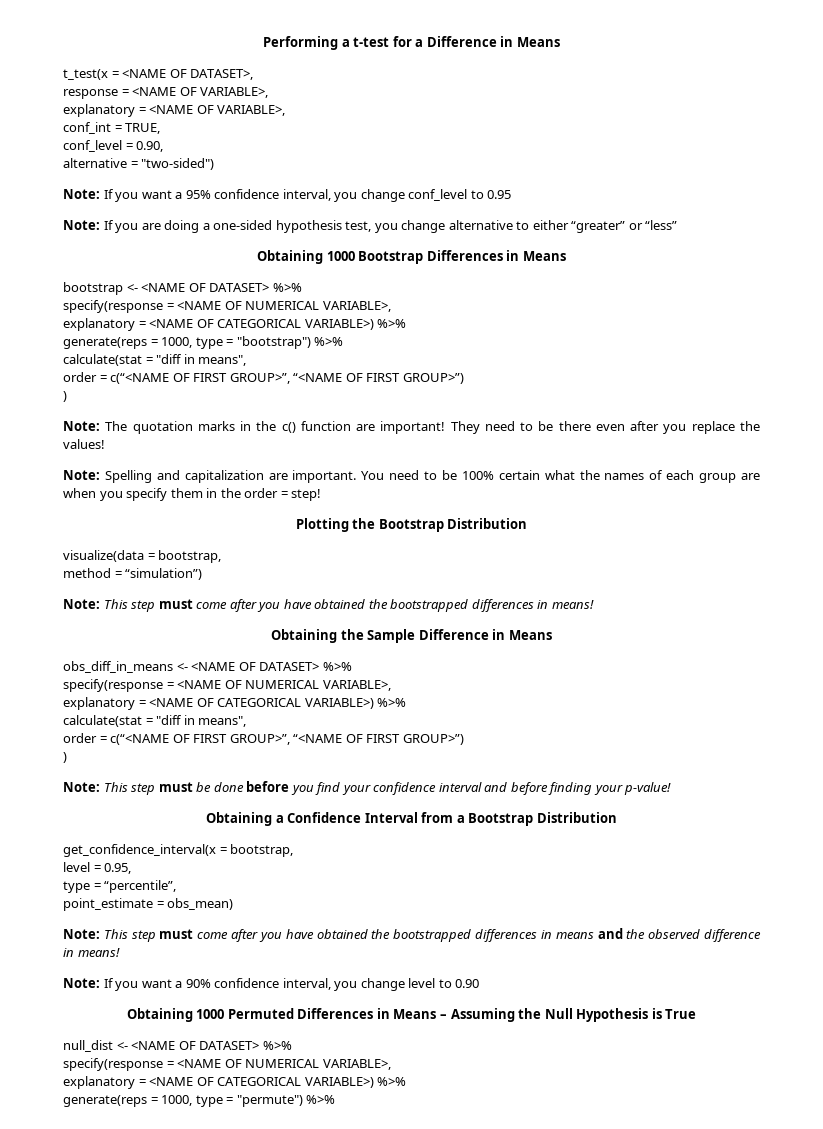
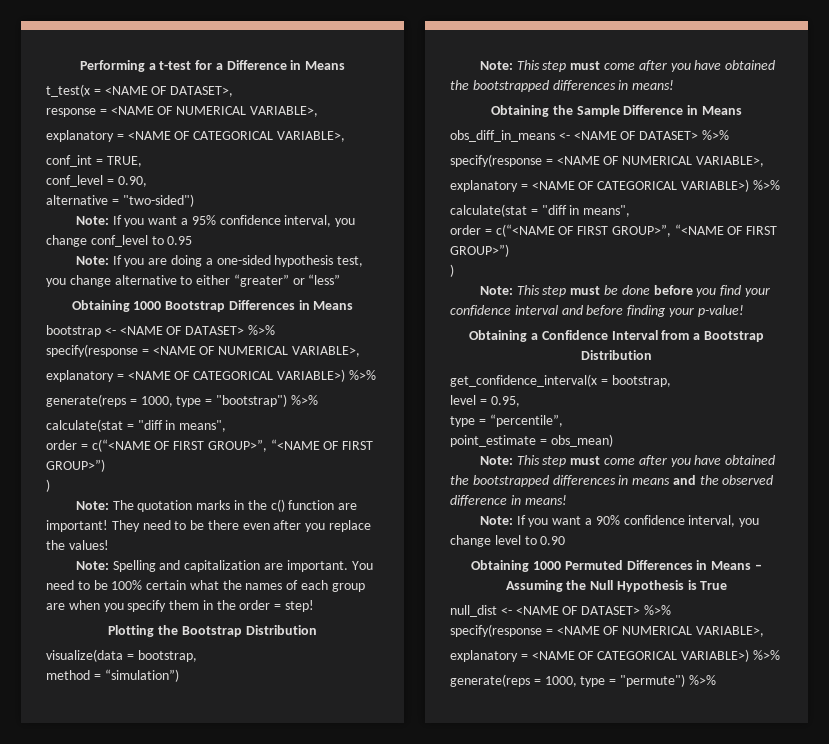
- response = <NAME OF VARIABLE>,
- explanatory = <NAME OF VARIABLE>,
+ response = <NAME OF NUMERICAL VARIABLE>,
+ explanatory = <NAME OF CATEGORICAL VARIABLE>,

